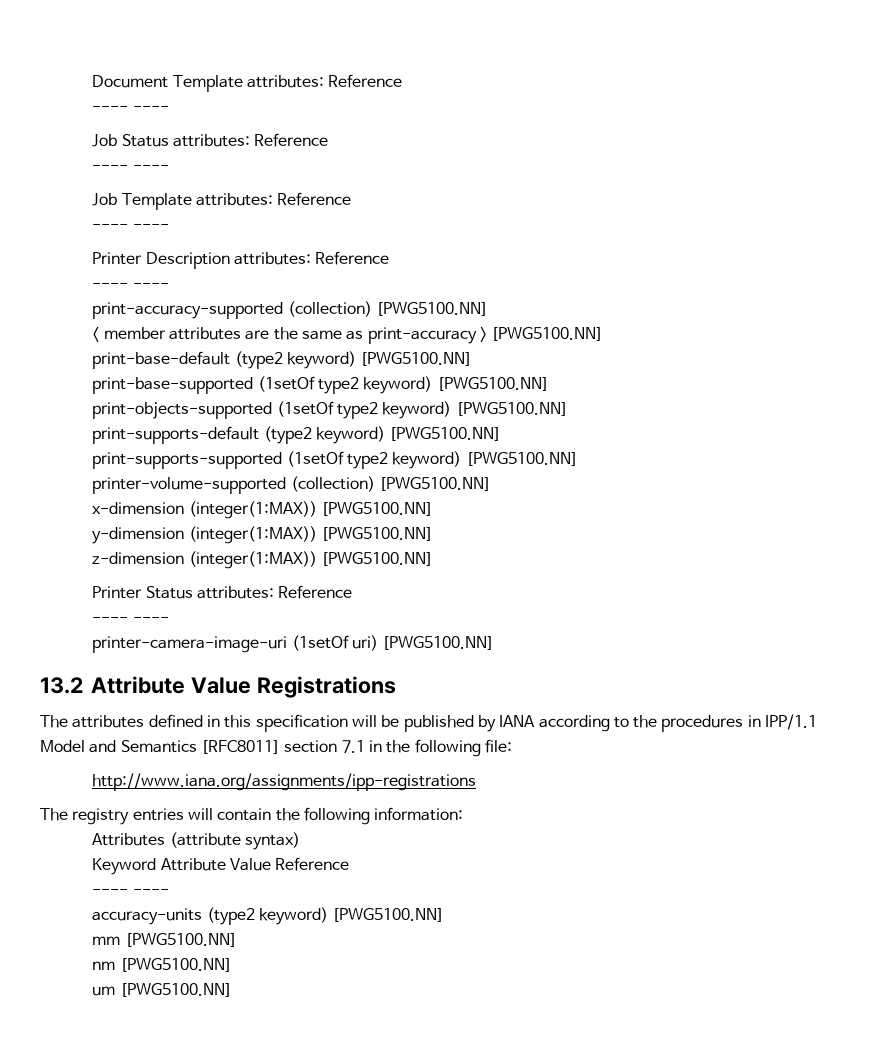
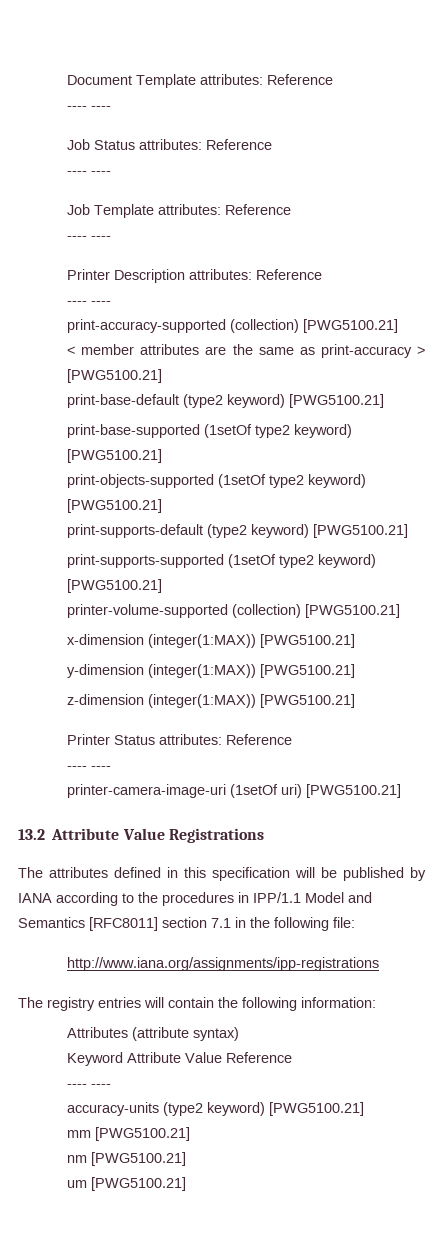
- print-accuracy-supported (collection) [PWG5100.NN]
+ print-accuracy-supported (collection) [PWG5100.21]
- < member attributes are the same as print-accuracy > [PWG5100.NN]
+ < member attributes are the same as print-accuracy > [PWG5100.21]
- print-base-default (type2 keyword) [PWG5100.NN]
+ print-base-default (type2 keyword) [PWG5100.21]
- print-base-supported (1setOf type2 keyword) [PWG5100.NN]
+ print-base-supported (1setOf type2 keyword) [PWG5100.21]
- print-objects-supported (1setOf type2 keyword) [PWG5100.NN]
+ print-objects-supported (1setOf type2 keyword) [PWG5100.21]
- print-supports-default (type2 keyword) [PWG5100.NN]
+ print-supports-default (type2 keyword) [PWG5100.21]
- print-supports-supported (1setOf type2 keyword) [PWG5100.NN]
+ print-supports-supported (1setOf type2 keyword) [PWG5100.21]
- printer-volume-supported (collection) [PWG5100.NN]
+ printer-volume-supported (collection) [PWG5100.21]
- x-dimension (integer(1:MAX)) [PWG5100.NN]
+ x-dimension (integer(1:MAX)) [PWG5100.21]
- y-dimension (integer(1:MAX)) [PWG5100.NN]
+ y-dimension (integer(1:MAX)) [PWG5100.21]
- z-dimension (integer(1:MAX)) [PWG5100.NN]
+ z-dimension (integer(1:MAX)) [PWG5100.21]
- printer-camera-image-uri (1setOf uri) [PWG5100.NN]
+ printer-camera-image-uri (1setOf uri) [PWG5100.21]
- accuracy-units (type2 keyword) [PWG5100.NN]
+ accuracy-units (type2 keyword) [PWG5100.21]
- mm [PWG5100.NN]
+ mm [PWG5100.21]
- nm [PWG5100.NN]
+ nm [PWG5100.21]
- um [PWG5100.NN]
+ um [PWG5100.21]

